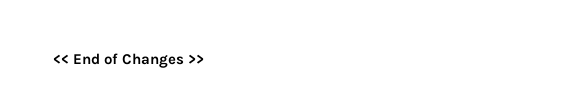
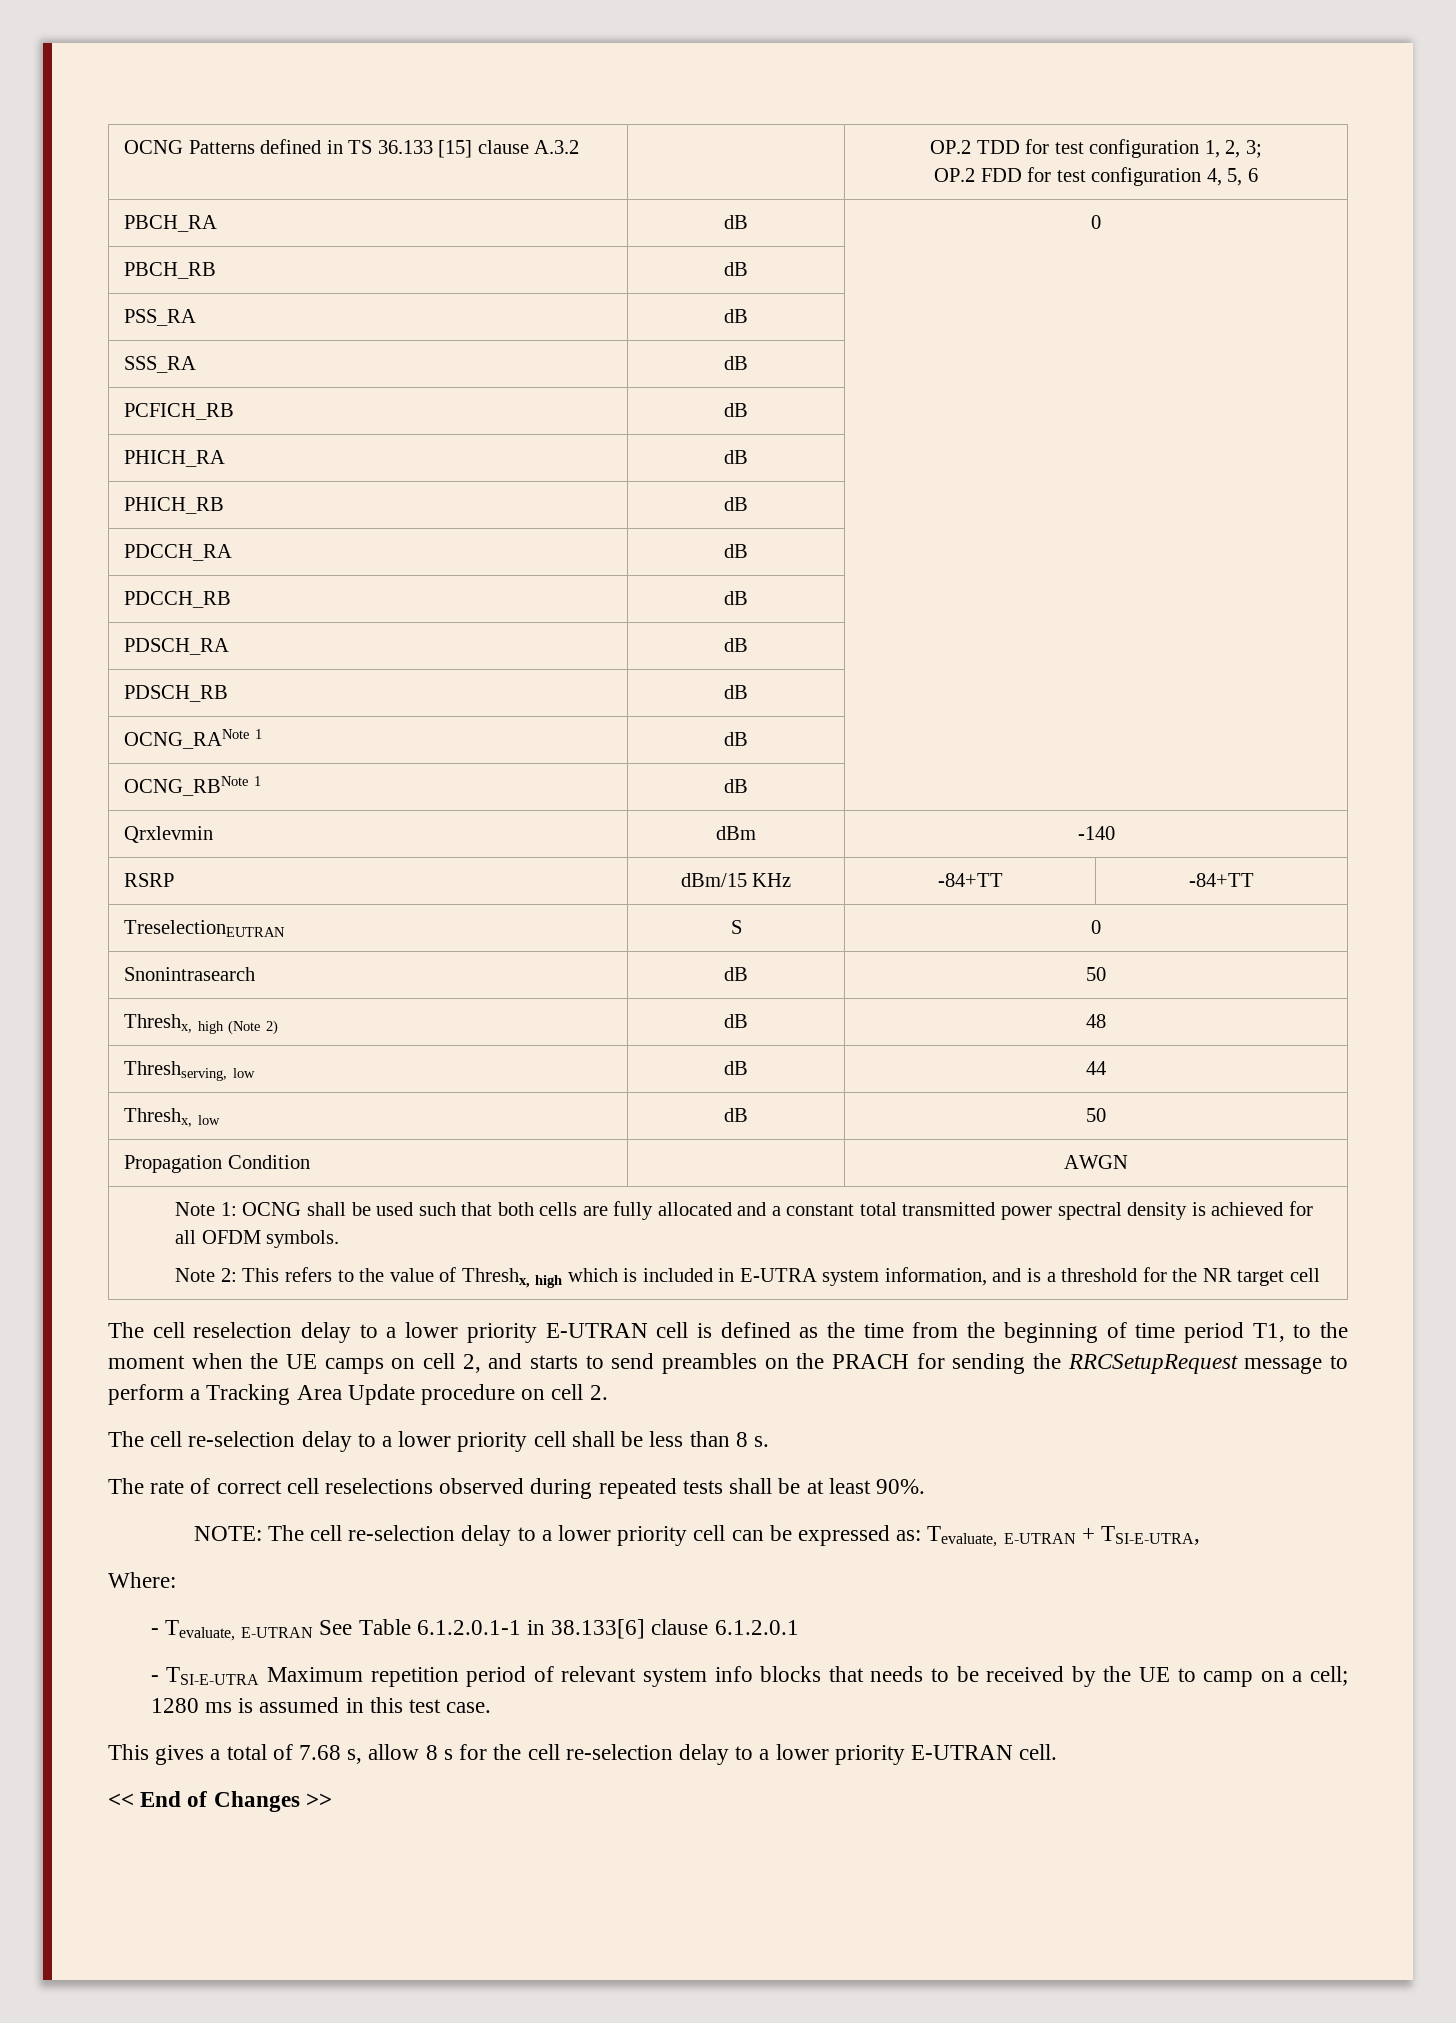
+ OCNG Patterns defined in TS 36.133 [15] clause A.3.2 | | OP.2 TDD for test configuration 1, 2, 3;
+ OP.2 FDD for test configuration 4, 5, 6
+ PBCH_RA | dB | 0
+ PBCH_RB | dB |
+ PSS_RA | dB |
+ SSS_RA | dB |
+ PCFICH_RB | dB |
+ PHICH_RA | dB |
+ PHICH_RB | dB |
+ PDCCH_RA | dB |
+ PDCCH_RB | dB |
+ PDSCH_RA | dB |
+ PDSCH_RB | dB |
+ OCNG_RANote 1 | dB |
+ OCNG_RBNote 1 | dB |
+ Qrxlevmin | dBm | -140
+ RSRP | dBm/15 KHz | -84+TT | -84+TT
+ TreselectionEUTRAN | S | 0
+ Snonintrasearch | dB | 50
+ Threshx, high (Note 2) | dB | 48
+ Threshserving, low | dB | 44
+ Threshx, low | dB | 50
+ Propagation Condition | | AWGN
+ Note 1: OCNG shall be used such that both cells are fully allocated and a constant total transmitted power spectral density is achieved for all OFDM symbols.
+ Note 2: This refers to the value of Threshx, high which is included in E-UTRA system information, and is a threshold for the NR target cell
+ The cell reselection delay to a lower priority E-UTRAN cell is defined as the time from the beginning of time period T1, to the moment when the UE camps on cell 2, and starts to send preambles on the PRACH for sending the RRCSetupRequest message to perform a Tracking Area Update procedure on cell 2.
+ The cell re-selection delay to a lower priority cell shall be less than 8 s.
+ The rate of correct cell reselections observed during repeated tests shall be at least 90%.
+ NOTE: The cell re-selection delay to a lower priority cell can be expressed as: Tevaluate, E-UTRAN + TSI-E-UTRA,
+ Where:
+ - Tevaluate, E-UTRAN See Table 6.1.2.0.1-1 in 38.133[6] clause 6.1.2.0.1
+ - TSI-E-UTRA Maximum repetition period of relevant system info blocks that needs to be received by the UE to camp on a cell; 1280 ms is assumed in this test case.
+ This gives a total of 7.68 s, allow 8 s for the cell re-selection delay to a lower priority E-UTRAN cell.

